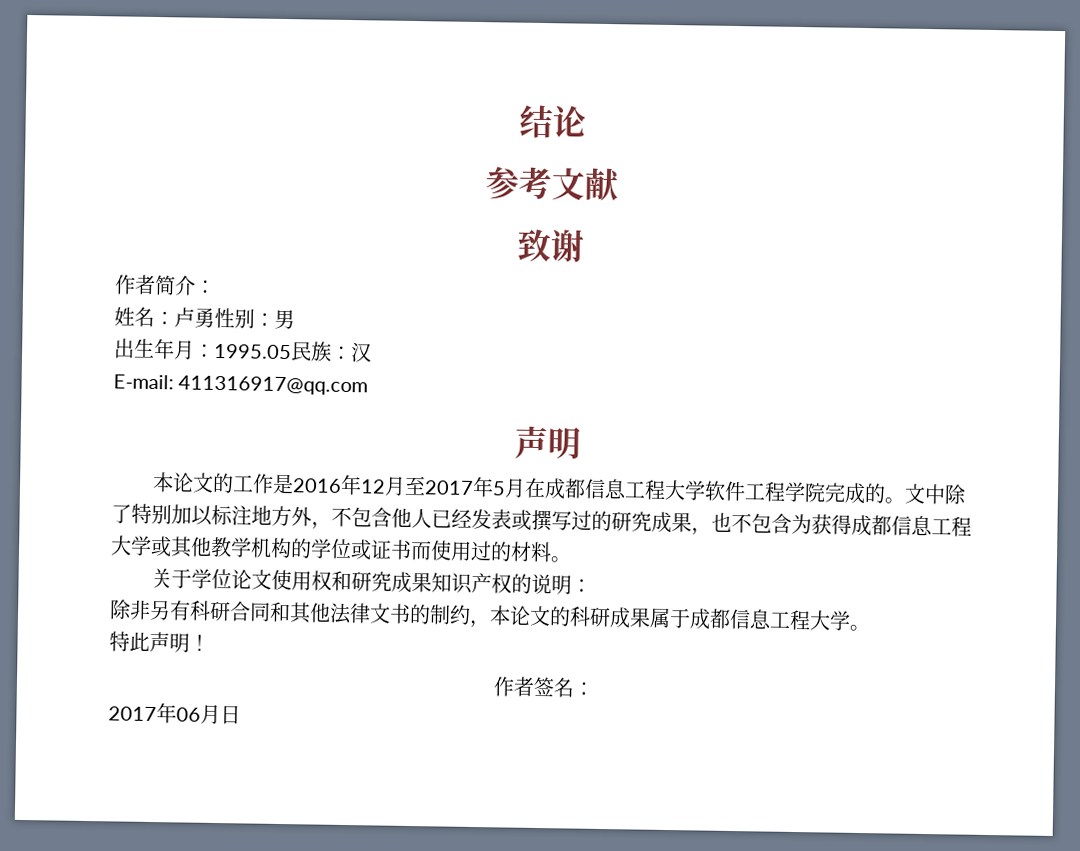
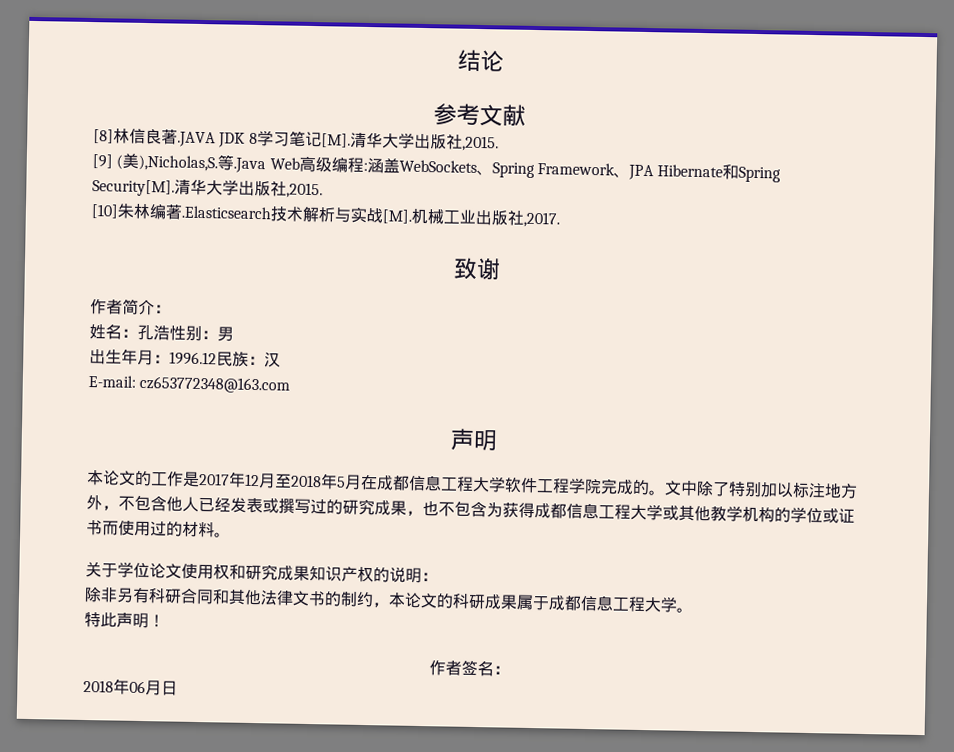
+ [8]林信良著.JAVA JDK 8学习笔记[M].清华大学出版社,2015.
+ [9] (美),Nicholas,S.等.Java Web高级编程:涵盖WebSockets、Spring Framework、JPA Hibernate和Spring Security[M].清华大学出版社,2015.
+ [10]朱林编著.Elasticsearch技术解析与实战[M].机械工业出版社,2017.
- 姓名：卢勇性别：男
+ 姓名：孔浩性别：男
- 出生年月：1995.05民族：汉
+ 出生年月：1996.12民族：汉
- E-mail: 411316917@qq.com
+ E-mail: cz653772348@163.com
- 本论文的工作是2016年12月至2017年5月在成都信息工程大学软件工程学院完成的。
+ 本论文的工作是2017年12月至2018年5月在成都信息工程大学软件工程学院完成的。
- 2017年06月日
+ 2018年06月日

